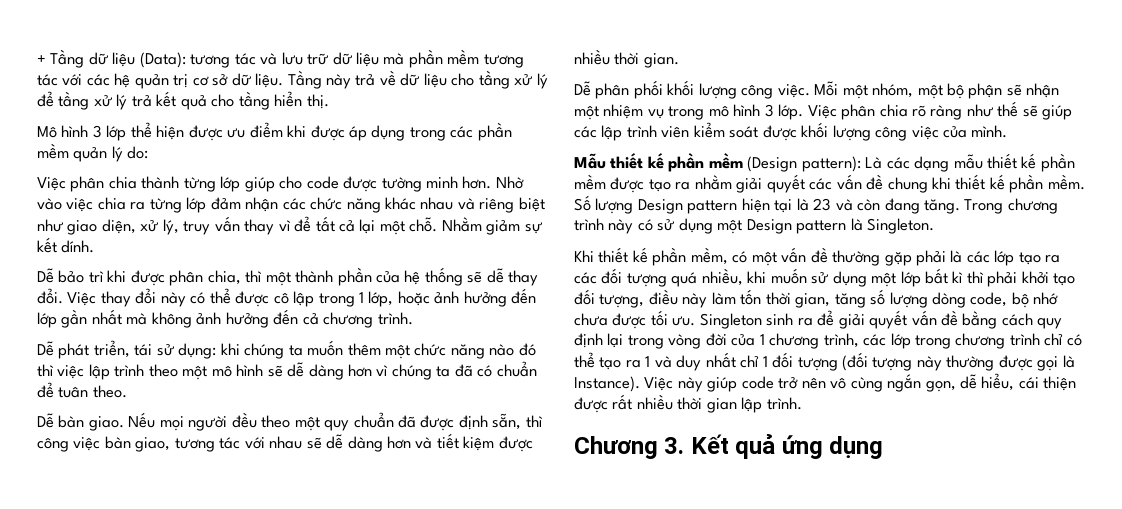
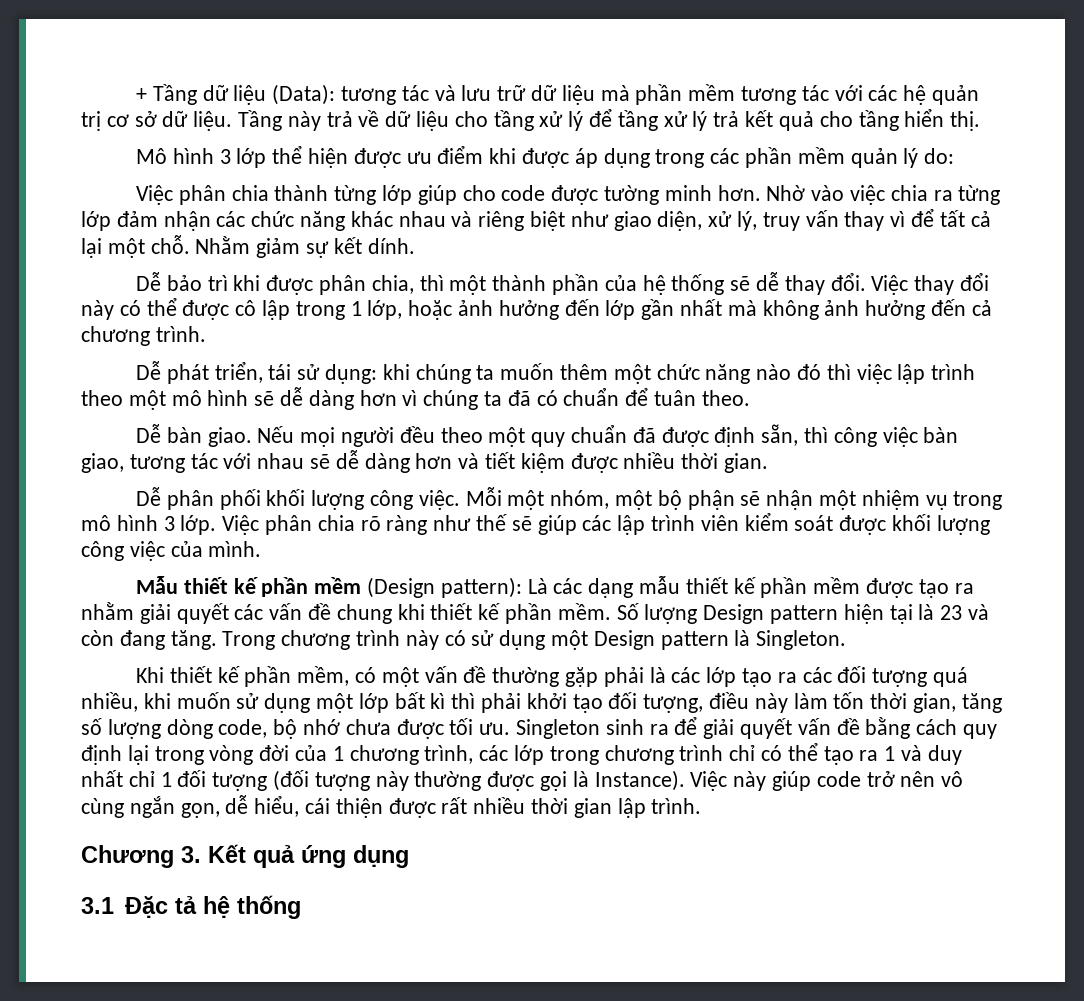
+ 3.1 Đặc tả hệ thống

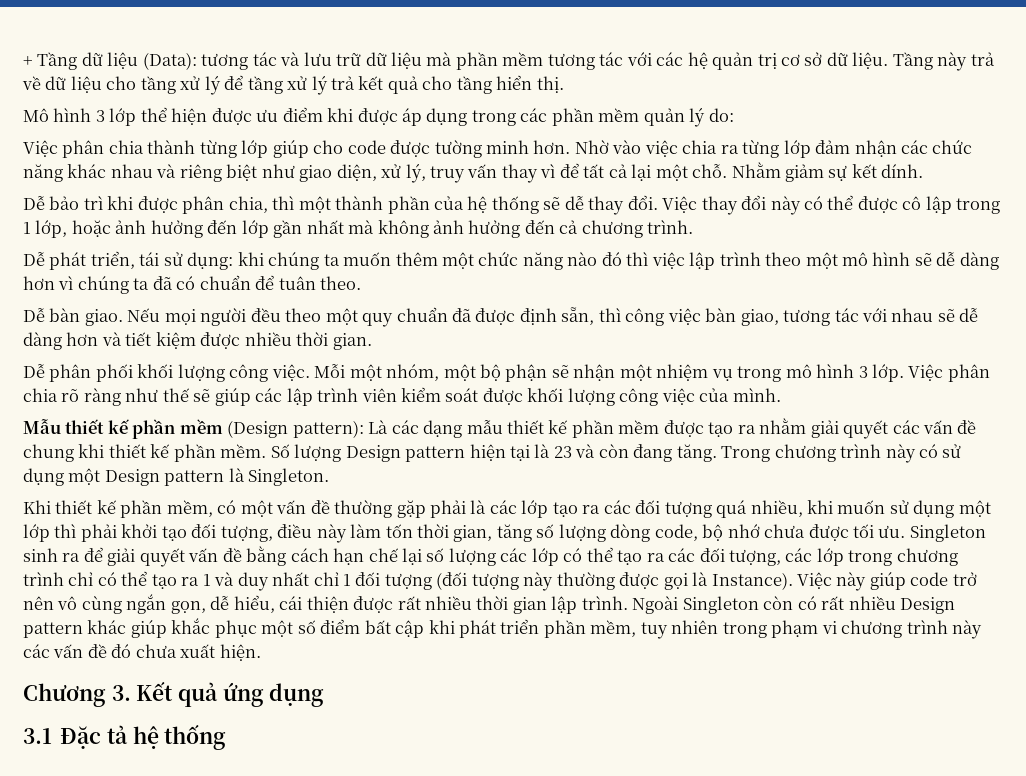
- Khi thiết kế phần mềm, có một vấn đề thường gặp phải là các lớp tạo ra các đối tượng quá nhiều, khi muốn sử dụng một lớp bất kì thì phải khởi tạo đối tượng, điều này làm tốn thời gian, tăng số lượng dòng code, bộ nhớ chưa được tối ưu.
+ Khi thiết kế phần mềm, có một vấn đề thường gặp phải là các lớp tạo ra các đối tượng quá nhiều, khi muốn sử dụng một lớp thì phải khởi tạo đối tượng, điều này làm tốn thời gian, tăng số lượng dòng code, bộ nhớ chưa được tối ưu.
- Singleton sinh ra để giải quyết vấn đề bằng cách quy định lại trong vòng đời của 1 chương trình, các lớp trong chương trình chỉ có thể tạo ra 1 và duy nhất chỉ 1 đối tượng (đối tượng này thường được gọi là Instance).
+ Singleton sinh ra để giải quyết vấn đề bằng cách hạn chế lại số lượng các lớp có thể tạo ra các đối tượng, các lớp trong chương trình chỉ có thể tạo ra 1 và duy nhất chỉ 1 đối tượng (đối tượng này thường được gọi là Instance).
+ Ngoài Singleton còn có rất nhiều Design pattern khác giúp khắc phục một số điểm bất cập khi phát triển phần mềm, tuy nhiên trong phạm vi chương trình này các vấn đề đó chưa xuất hiện.

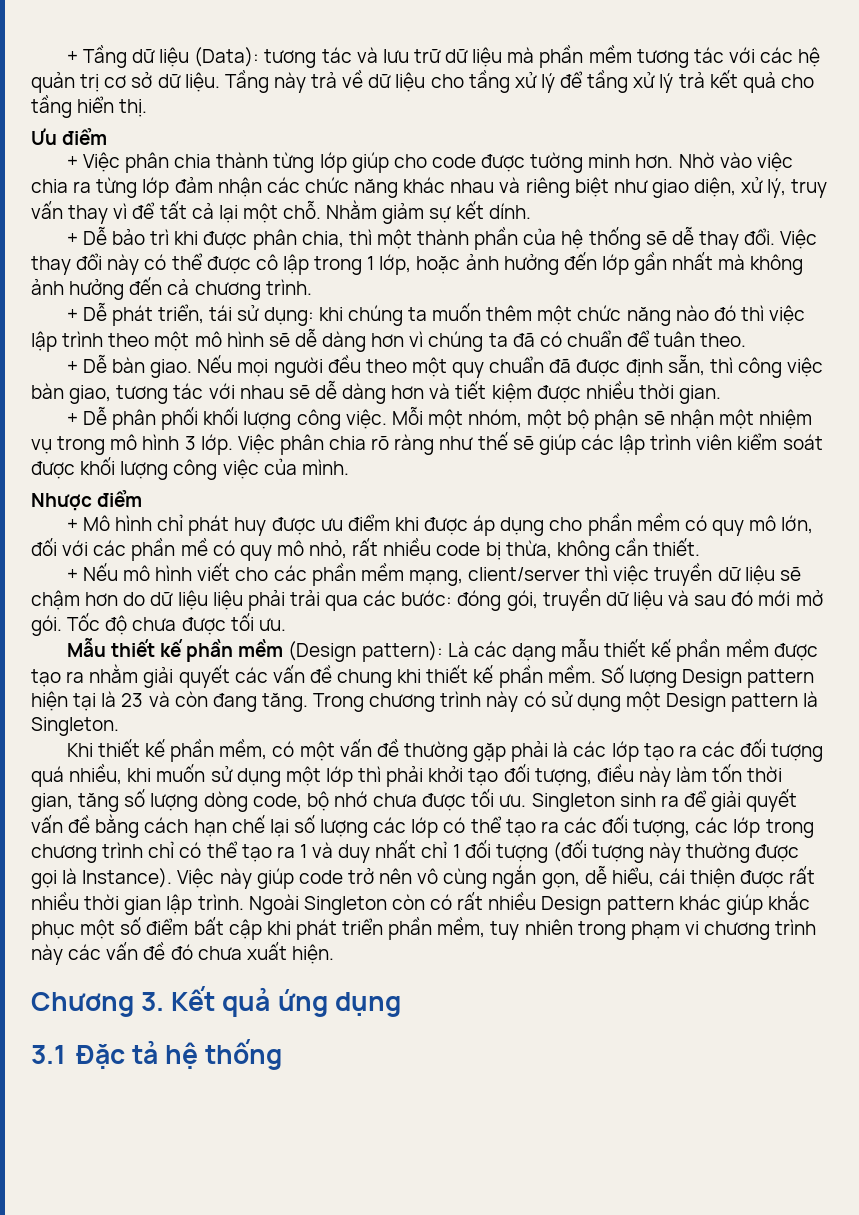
- Mô hình 3 lớp thể hiện được ưu điểm khi được áp dụng trong các phần mềm quản lý do:
- Việc phân chia thành từng lớp giúp cho code được tường minh hơn.
+ Ưu điểm
+ + Việc phân chia thành từng lớp giúp cho code được tường minh hơn.
- Dễ bảo trì khi được phân chia, thì một thành phần của hệ thống sẽ dễ thay đổi.
+ + Dễ bảo trì khi được phân chia, thì một thành phần của hệ thống sẽ dễ thay đổi.
- Dễ phát triển, tái sử dụng: khi chúng ta muốn thêm một chức năng nào đó thì việc lập trình theo một mô hình sẽ dễ dàng hơn vì chúng ta đã có chuẩn để tuân theo.
+ + Dễ phát triển, tái sử dụng: khi chúng ta muốn thêm một chức năng nào đó thì việc lập trình theo một mô hình sẽ dễ dàng hơn vì chúng ta đã có chuẩn để tuân theo.
- Dễ bàn giao.
+ + Dễ bàn giao.
- Dễ phân phối khối lượng công việc.
+ + Dễ phân phối khối lượng công việc.
+ Nhược điểm
+ + Mô hình chỉ phát huy được ưu điểm khi được áp dụng cho phần mềm có quy mô lớn, đối với các phần mề có quy mô nhỏ, rất nhiều code bị thừa, không cần thiết.
+ + Nếu mô hình viết cho các phần mềm mạng, client/server thì việc truyền dữ liệu sẽ chậm hơn do dữ liệu liệu phải trải qua các bước: đóng gói, truyền dữ liệu và sau đó mới mở gói. Tốc độ chưa được tối ưu.

